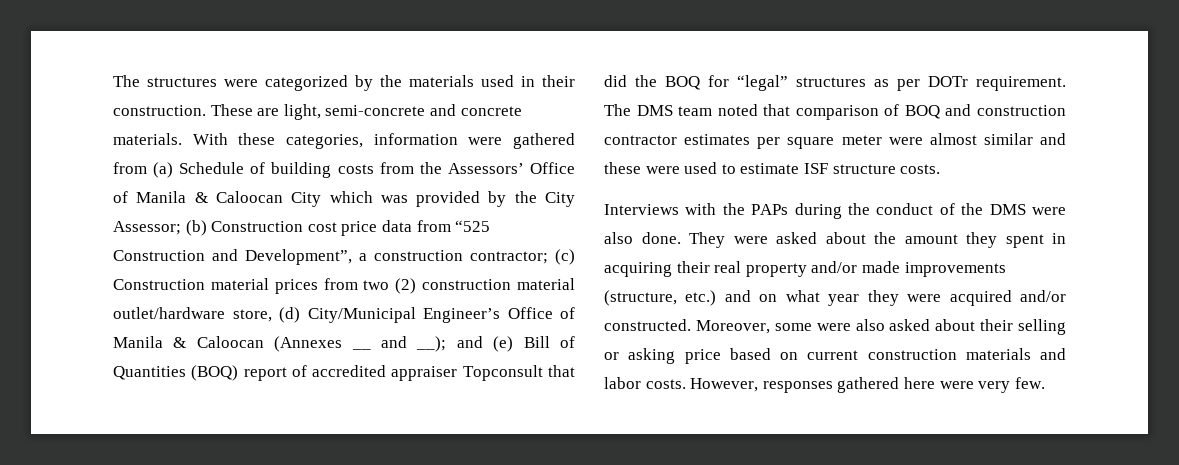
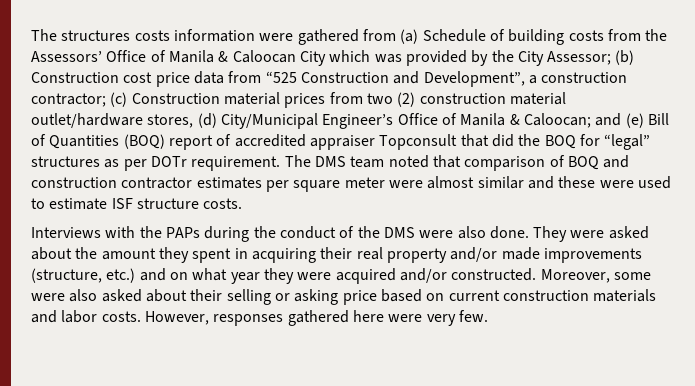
- The structures were categorized by the materials used in their construction. These are light, semi-concrete and concrete materials. With these categories, information were gathered from (a) Schedule of building costs from the Assessors’ Office of Manila & Caloocan City which was provided by the City Assessor;
+ The structures costs information were gathered from (a) Schedule of building costs from the Assessors’ Office of Manila & Caloocan City which was provided by the City Assessor;
- (c) Construction material prices from two (2) construction material outlet/hardware store, (d) City/Municipal Engineer’s Office of Manila & Caloocan (Annexes __ and __);
+ (c) Construction material prices from two (2) construction material outlet/hardware stores, (d) City/Municipal Engineer’s Office of Manila & Caloocan;

